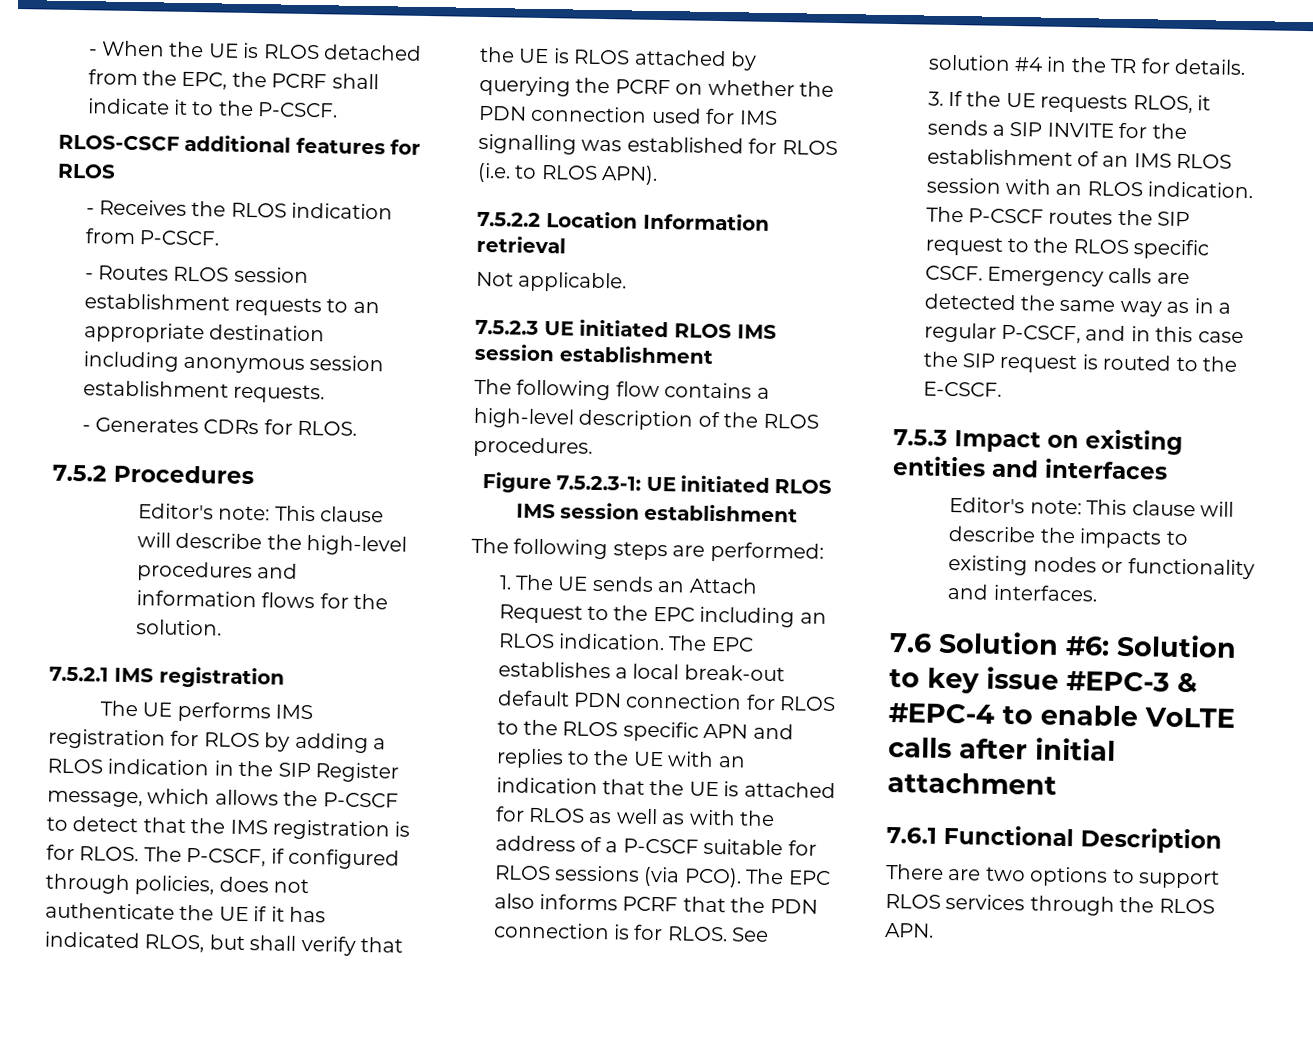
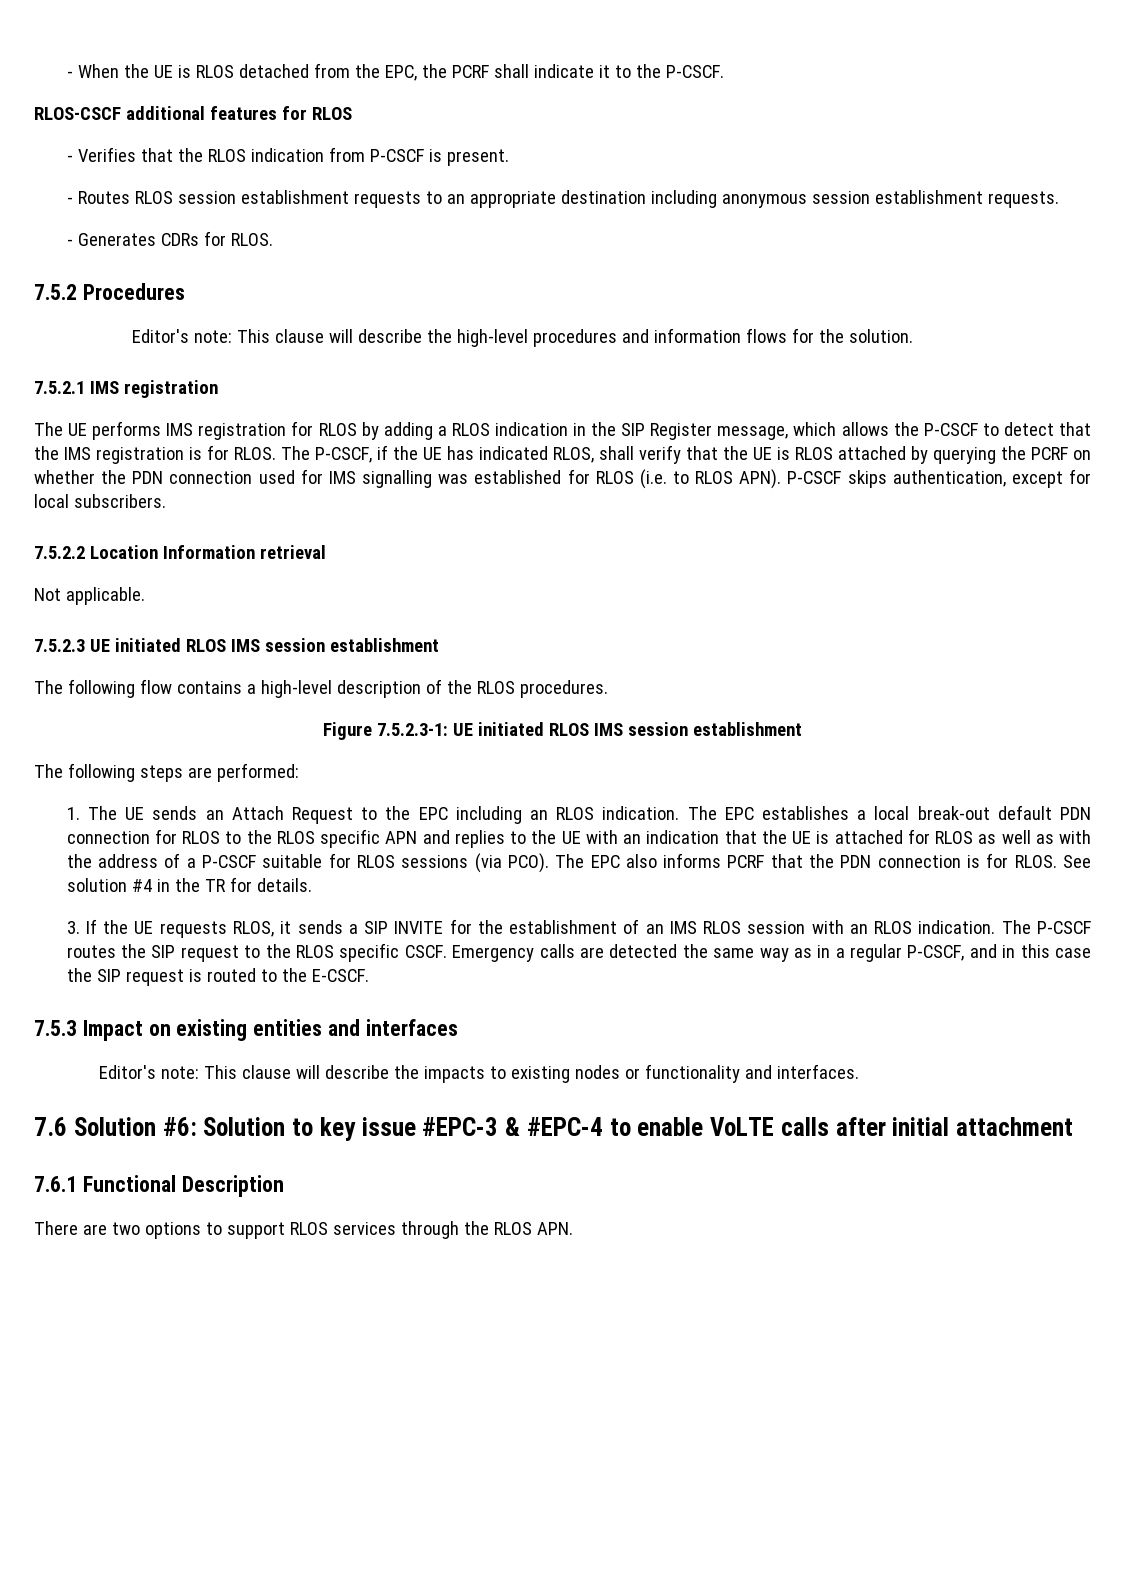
- - Receives the RLOS indication from P-CSCF.
+ - Verifies that the RLOS indication from P-CSCF is present.
- The P-CSCF, if configured through policies, does not authenticate the UE if it has indicated RLOS, but shall verify that the UE is RLOS attached by querying the PCRF on whether the PDN connection used for IMS signalling was established for RLOS (i.e. to RLOS APN).
+ The P-CSCF, if the UE has indicated RLOS, shall verify that the UE is RLOS attached by querying the PCRF on whether the PDN connection used for IMS signalling was established for RLOS (i.e. to RLOS APN). P-CSCF skips authentication, except for local subscribers.

